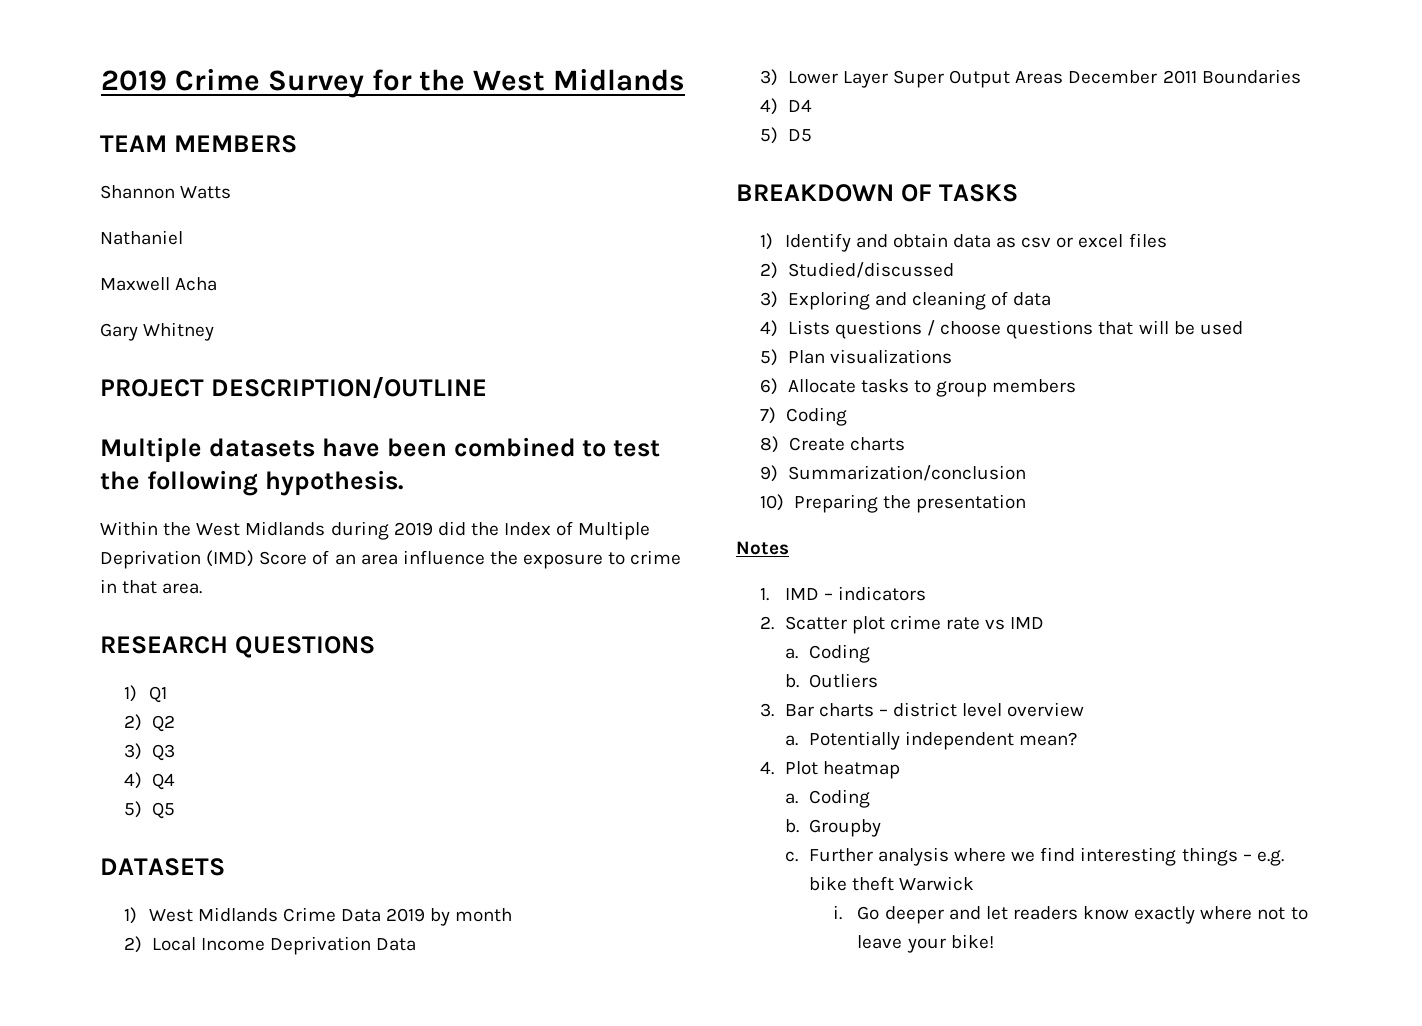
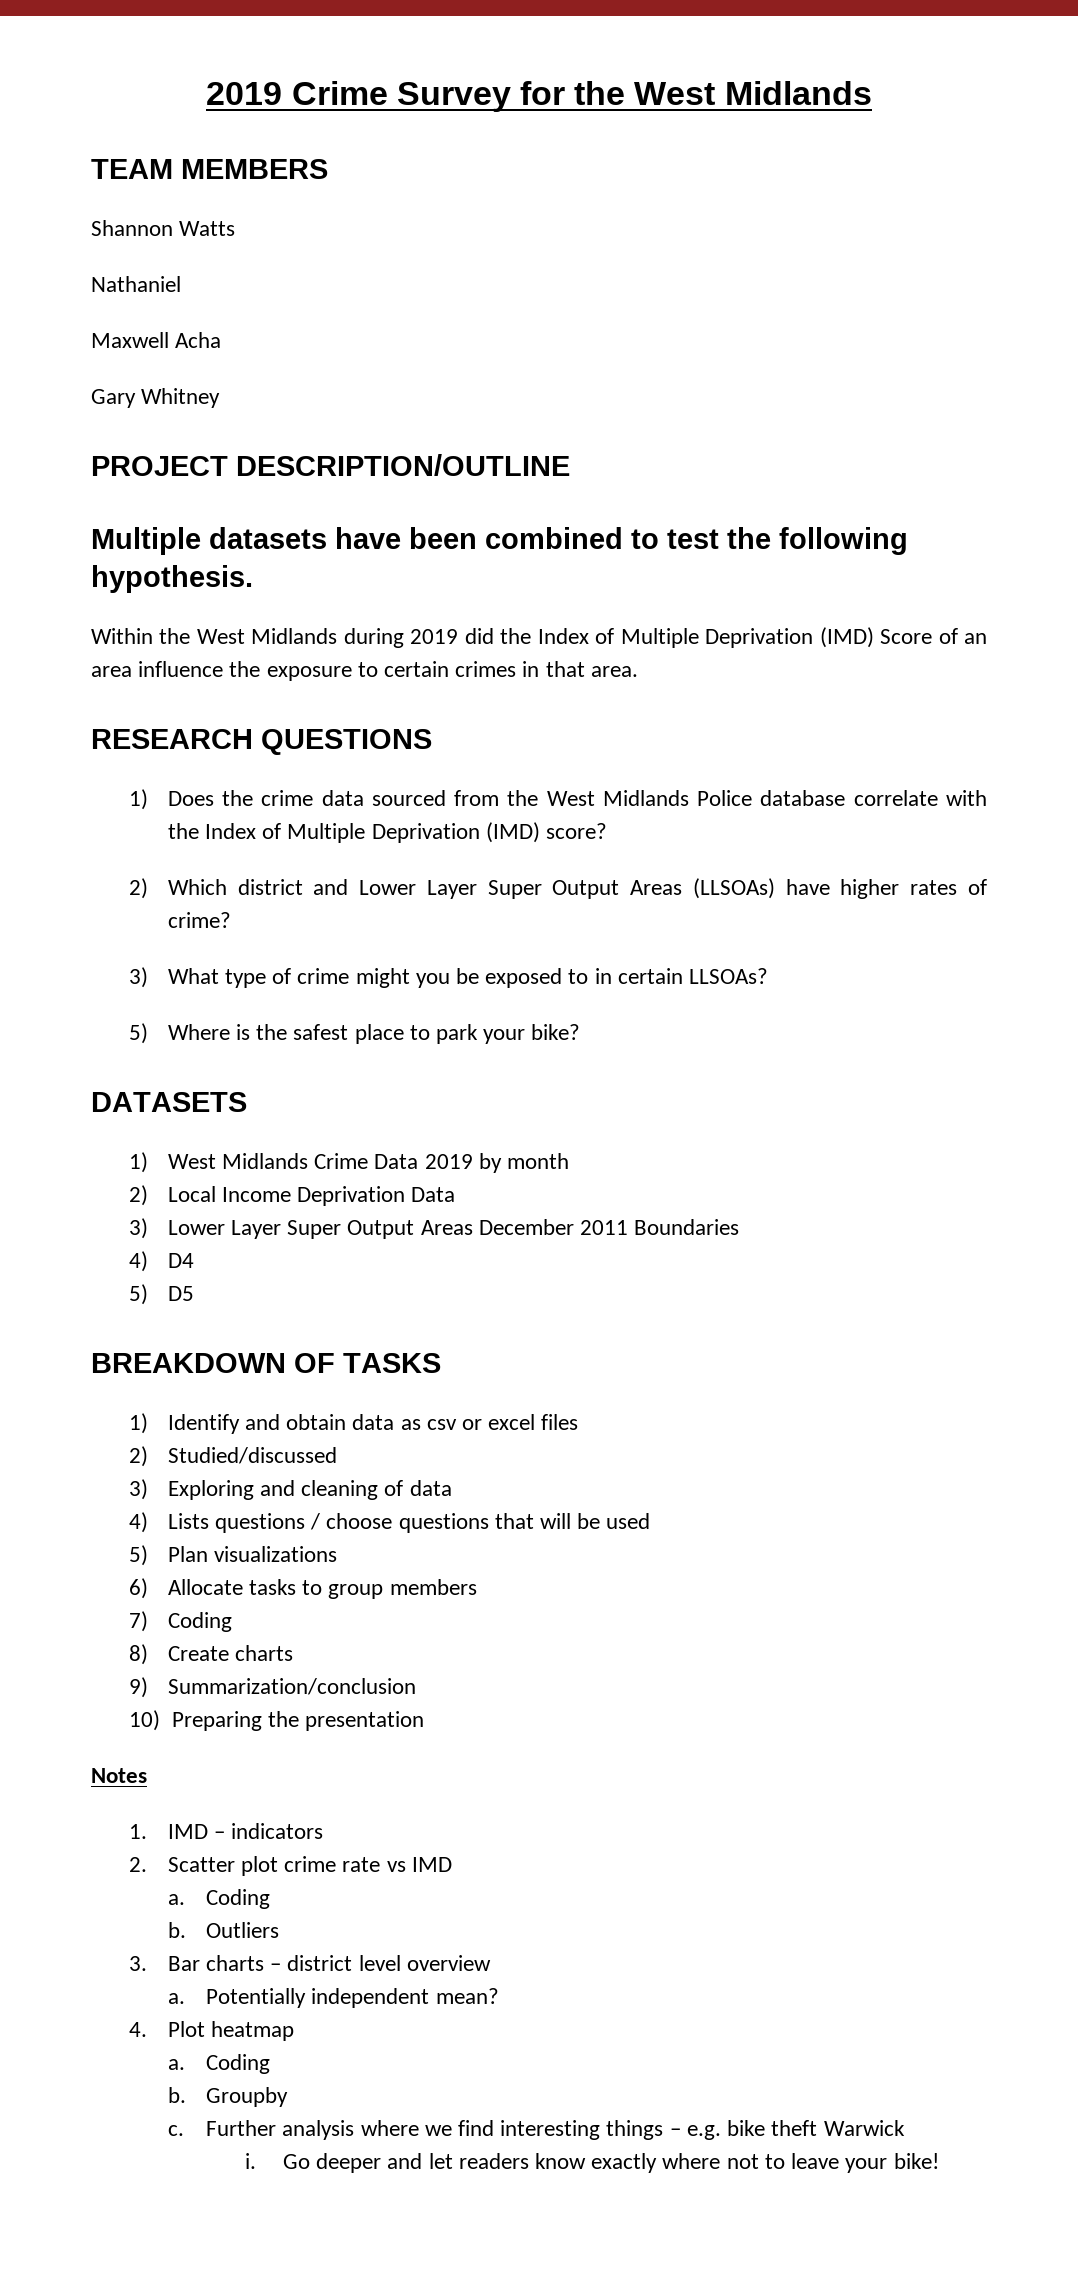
- Within the West Midlands during 2019 did the Index of Multiple Deprivation (IMD) Score of an area influence the exposure to crime in that area.
+ Within the West Midlands during 2019 did the Index of Multiple Deprivation (IMD) Score of an area influence the exposure to certain crimes in that area.
- 1) Q1
- 2) Q2
- 3) Q3
- 4) Q4
- 5) Q5
+ 1) Does the crime data sourced from the West Midlands Police database correlate with the Index of Multiple Deprivation (IMD) score?
+ 2) Which district and Lower Layer Super Output Areas (LLSOAs) have higher rates of crime?
+ 3) What type of crime might you be exposed to in certain LLSOAs?
+ 5) Where is the safest place to park your bike?

